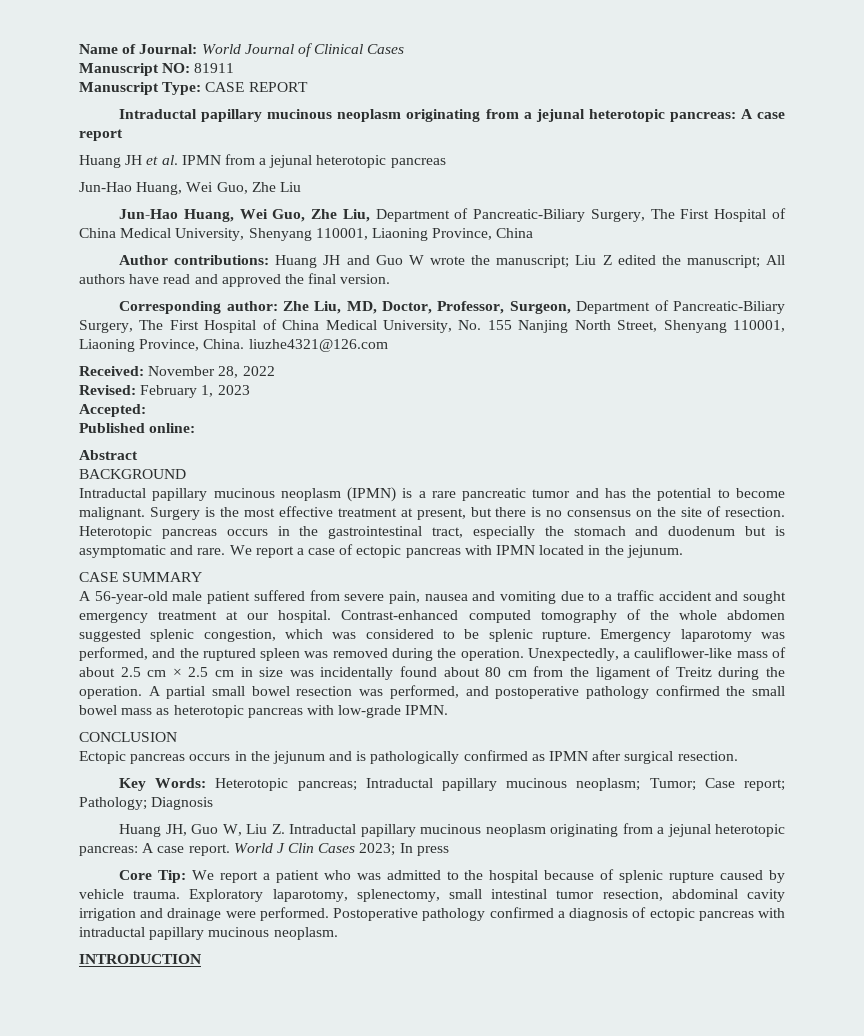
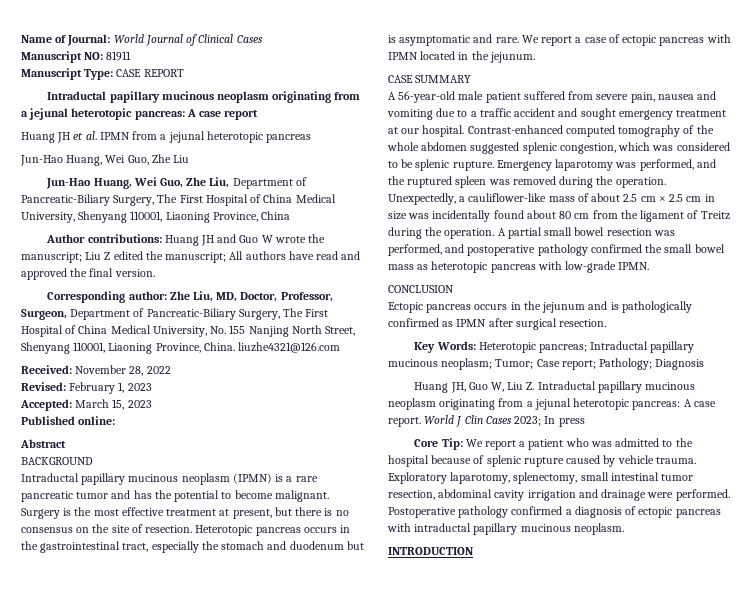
- Accepted:
+ Accepted: March 15, 2023

